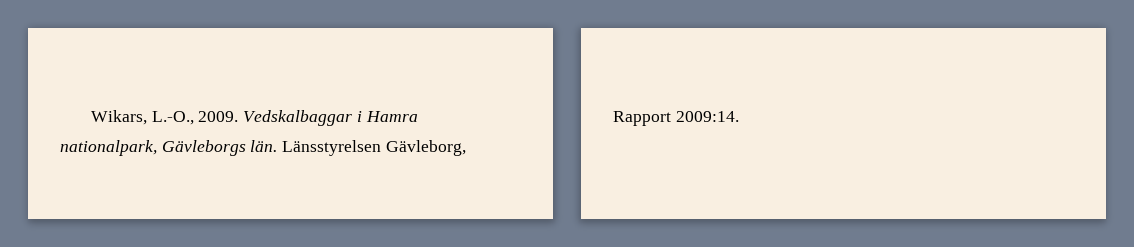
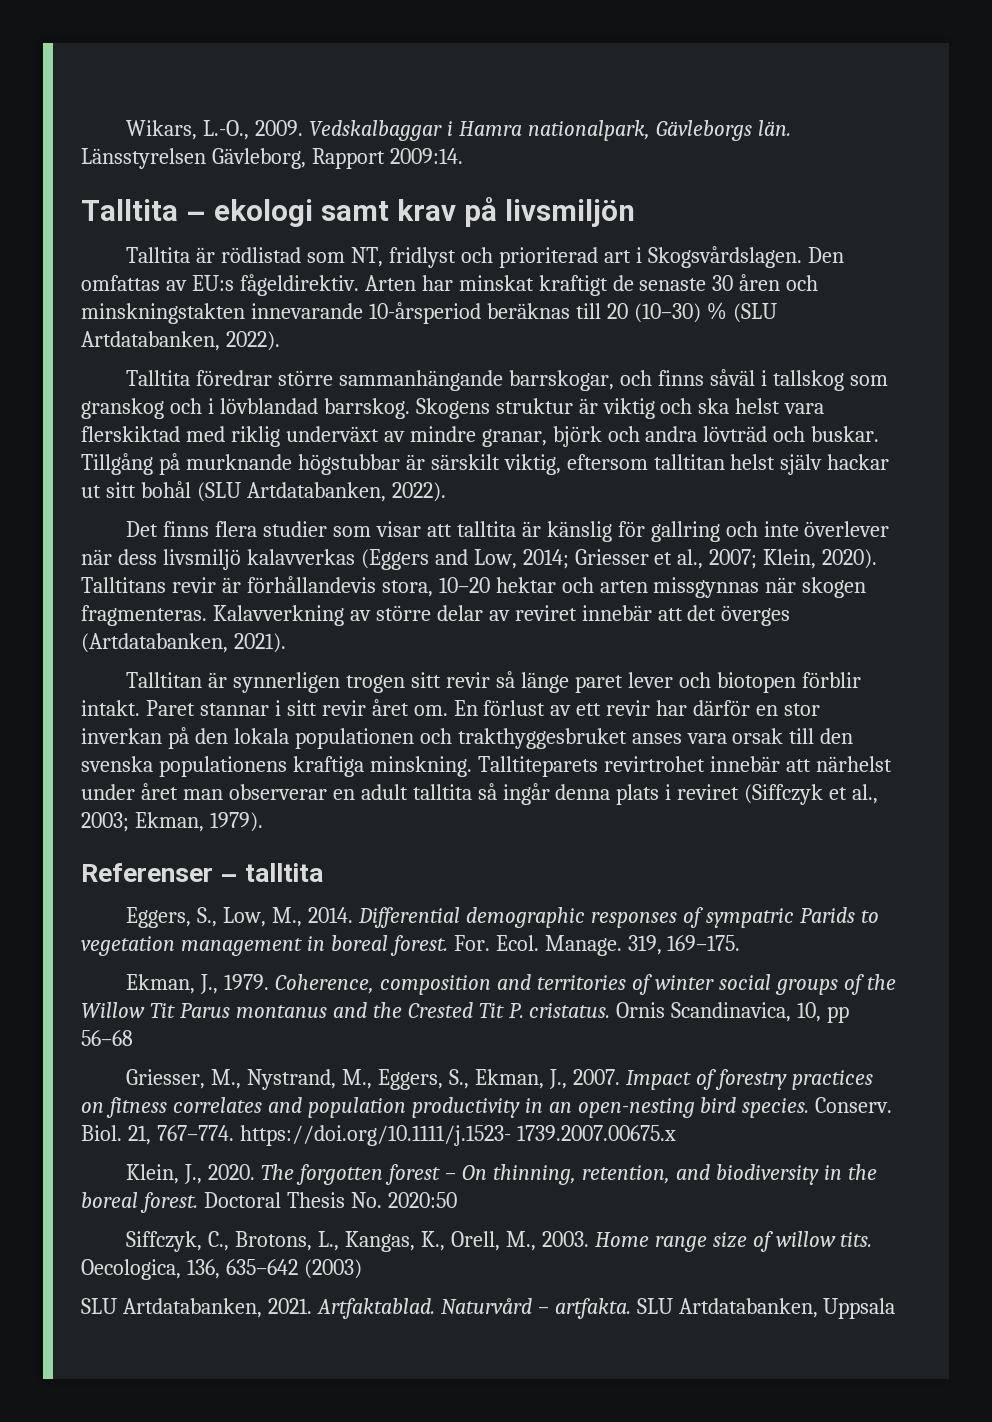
+ Talltita – ekologi samt krav på livsmiljön
+ Talltita är rödlistad som NT, fridlyst och prioriterad art i Skogsvårdslagen. Den omfattas av EU:s fågeldirektiv. Arten har minskat kraftigt de senaste 30 åren och minskningstakten innevarande 10-årsperiod beräknas till 20 (10–30) % (SLU Artdatabanken, 2022).
+ Talltita föredrar större sammanhängande barrskogar, och finns såväl i tallskog som granskog och i lövblandad barrskog. Skogens struktur är viktig och ska helst vara flerskiktad med riklig underväxt av mindre granar, björk och andra lövträd och buskar. Tillgång på murknande högstubbar är särskilt viktig, eftersom talltitan helst själv hackar ut sitt bohål (SLU Artdatabanken, 2022).
+ Det finns flera studier som visar att talltita är känslig för gallring och inte överlever när dess livsmiljö kalavverkas (Eggers and Low, 2014; Griesser et al., 2007; Klein, 2020). Talltitans revir är förhållandevis stora, 10–20 hektar och arten missgynnas när skogen fragmenteras. Kalavverkning av större delar av reviret innebär att det överges (Artdatabanken, 2021).
+ Talltitan är synnerligen trogen sitt revir så länge paret lever och biotopen förblir intakt. Paret stannar i sitt revir året om. En förlust av ett revir har därför en stor inverkan på den lokala populationen och trakthyggesbruket anses vara orsak till den svenska populationens kraftiga minskning. Talltiteparets revirtrohet innebär att närhelst under året man observerar en adult talltita så ingår denna plats i reviret (Siffczyk et al., 2003; Ekman, 1979).
+ Referenser – talltita
+ Eggers, S., Low, M., 2014. Differential demographic responses of sympatric Parids to vegetation management in boreal forest. For. Ecol. Manage. 319, 169–175.
+ Ekman, J., 1979. Coherence, composition and territories of winter social groups of the Willow Tit Parus montanus and the Crested Tit P. cristatus. Ornis Scandinavica, 10, pp 56–68
+ Griesser, M., Nystrand, M., Eggers, S., Ekman, J., 2007. Impact of forestry practices on fitness correlates and population productivity in an open-nesting bird species. Conserv. Biol. 21, 767–774. https://doi.org/10.1111/j.1523- 1739.2007.00675.x
+ Klein, J., 2020. The forgotten forest – On thinning, retention, and biodiversity in the boreal forest. Doctoral Thesis No. 2020:50
+ Siffczyk, C., Brotons, L., Kangas, K., Orell, M., 2003. Home range size of willow tits. Oecologica, 136, 635–642 (2003)
+ SLU Artdatabanken, 2021. Artfaktablad. Naturvård – artfakta. SLU Artdatabanken, Uppsala

